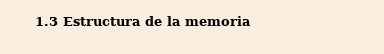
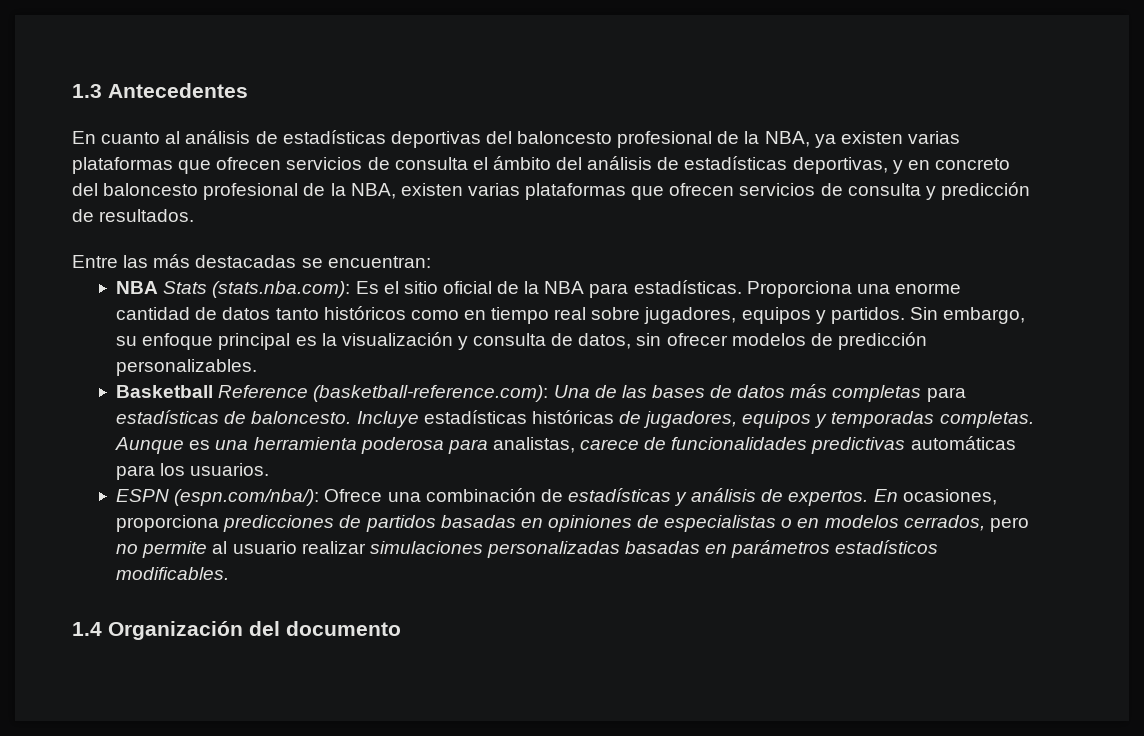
- 1.3 Estructura de la memoria
+ 1.3 Antecedentes
+ En cuanto al análisis de estadísticas deportivas del baloncesto profesional de la NBA, ya existen varias plataformas que ofrecen servicios de consulta el ámbito del análisis de estadísticas deportivas, y en concreto del baloncesto profesional de la NBA, existen varias plataformas que ofrecen servicios de consulta y predicción de resultados.
+ Entre las más destacadas se encuentran:
+ NBA Stats (stats.nba.com): Es el sitio oficial de la NBA para estadísticas. Proporciona una enorme cantidad de datos tanto históricos como en tiempo real sobre jugadores, equipos y partidos. Sin embargo, su enfoque principal es la visualización y consulta de datos, sin ofrecer modelos de predicción personalizables.
+ Basketball Reference (basketball-reference.com): Una de las bases de datos más completas para estadísticas de baloncesto. Incluye estadísticas históricas de jugadores, equipos y temporadas completas. Aunque es una herramienta poderosa para analistas, carece de funcionalidades predictivas automáticas para los usuarios.
+ ESPN (espn.com/nba/): Ofrece una combinación de estadísticas y análisis de expertos. En ocasiones, proporciona predicciones de partidos basadas en opiniones de especialistas o en modelos cerrados, pero no permite al usuario realizar simulaciones personalizadas basadas en parámetros estadísticos modificables.
+ 1.4 Organización del documento

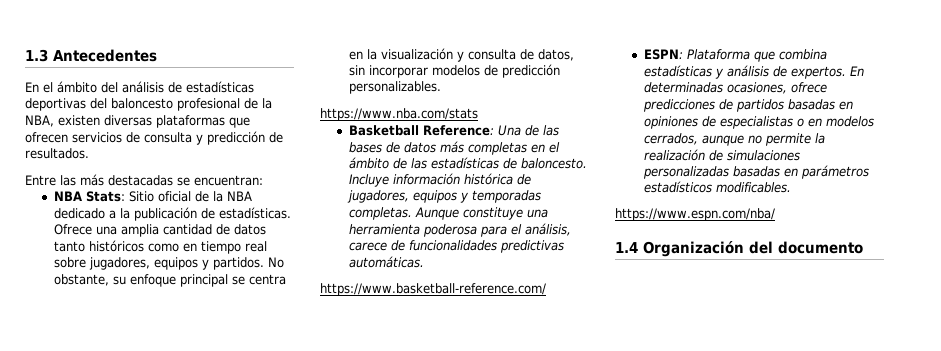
- En cuanto al análisis de estadísticas deportivas del baloncesto profesional de la NBA, ya existen varias plataformas que ofrecen servicios de consulta el ámbito del análisis de estadísticas deportivas, y en concreto del baloncesto profesional de la NBA, existen varias plataformas que ofrecen servicios de consulta y predicción de resultados.
+ En el ámbito del análisis de estadísticas deportivas del baloncesto profesional de la NBA, existen diversas plataformas que ofrecen servicios de consulta y predicción de resultados.
- NBA Stats (stats.nba.com): Es el sitio oficial de la NBA para estadísticas. Proporciona una enorme cantidad de datos tanto históricos como en tiempo real sobre jugadores, equipos y partidos.
+ NBA Stats: Sitio oficial de la NBA dedicado a la publicación de estadísticas. Ofrece una amplia cantidad de datos tanto históricos como en tiempo real sobre jugadores, equipos y partidos.
- Sin embargo, su enfoque principal es la visualización y consulta de datos, sin ofrecer modelos de predicción personalizables.
+ No obstante, su enfoque principal se centra en la visualización y consulta de datos, sin incorporar modelos de predicción personalizables.
+ https://www.nba.com/stats
- Basketball Reference (basketball-reference.com): Una de las bases de datos más completas para estadísticas de baloncesto.
+ Basketball Reference: Una de las bases de datos más completas en el ámbito de las estadísticas de baloncesto.
- Incluye estadísticas históricas de jugadores, equipos y temporadas completas.
+ Incluye información histórica de jugadores, equipos y temporadas completas.
- Aunque es una herramienta poderosa para analistas, carece de funcionalidades predictivas automáticas para los usuarios.
- ESPN (espn.com/nba/): Ofrece una combinación de estadísticas y análisis de expertos.
+ Aunque constituye una herramienta poderosa para el análisis, carece de funcionalidades predictivas automáticas.
+ https://www.basketball-reference.com/
+ ESPN: Plataforma que combina estadísticas y análisis de expertos.
- En ocasiones, proporciona predicciones de partidos basadas en opiniones de especialistas o en modelos cerrados, pero no permite al usuario realizar simulaciones personalizadas basadas en parámetros estadísticos modificables.
+ En determinadas ocasiones, ofrece predicciones de partidos basadas en opiniones de especialistas o en modelos cerrados, aunque no permite la realización de simulaciones personalizadas basadas en parámetros estadísticos modificables.
+ https://www.espn.com/nba/

